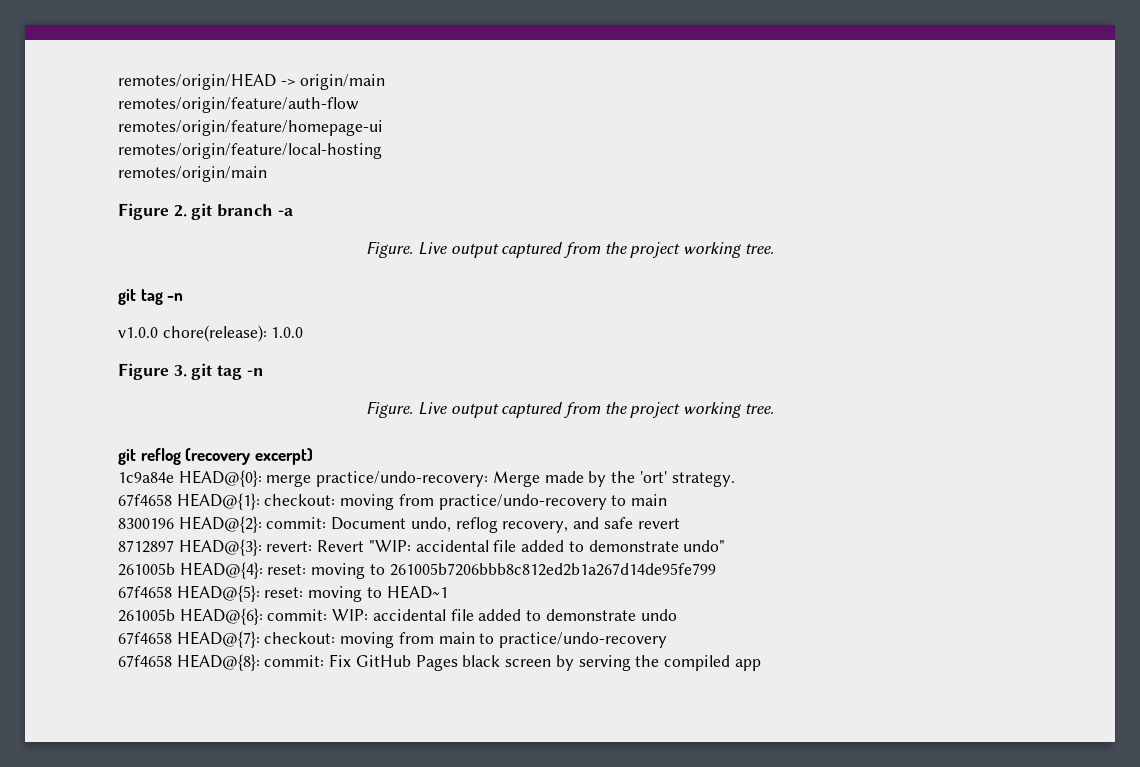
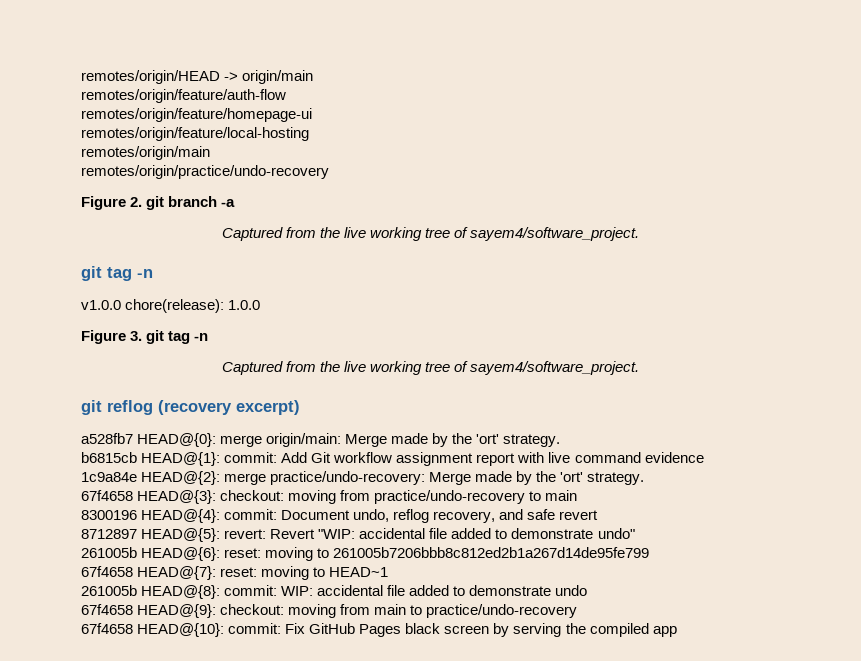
+ remotes/origin/practice/undo-recovery
  Figure 2. git branch -a
- Figure. Live output captured from the project working tree.
+ Captured from the live working tree of sayem4/software_project.
  Figure 3. git tag -n
- Figure. Live output captured from the project working tree.
+ Captured from the live working tree of sayem4/software_project.
  git reflog (recovery excerpt)
+ a528fb7 HEAD@{0}: merge origin/main: Merge made by the 'ort' strategy.
+ b6815cb HEAD@{1}: commit: Add Git workflow assignment report with live command evidence
- 1c9a84e HEAD@{0}: merge practice/undo-recovery: Merge made by the 'ort' strategy.
+ 1c9a84e HEAD@{2}: merge practice/undo-recovery: Merge made by the 'ort' strategy.
- 67f4658 HEAD@{1}: checkout: moving from practice/undo-recovery to main
+ 67f4658 HEAD@{3}: checkout: moving from practice/undo-recovery to main
- 8300196 HEAD@{2}: commit: Document undo, reflog recovery, and safe revert
+ 8300196 HEAD@{4}: commit: Document undo, reflog recovery, and safe revert
- 8712897 HEAD@{3}: revert: Revert "WIP: accidental file added to demonstrate undo"
+ 8712897 HEAD@{5}: revert: Revert "WIP: accidental file added to demonstrate undo"
- 261005b HEAD@{4}: reset: moving to 261005b7206bbb8c812ed2b1a267d14de95fe799
+ 261005b HEAD@{6}: reset: moving to 261005b7206bbb8c812ed2b1a267d14de95fe799
- 67f4658 HEAD@{5}: reset: moving to HEAD~1
+ 67f4658 HEAD@{7}: reset: moving to HEAD~1
- 261005b HEAD@{6}: commit: WIP: accidental file added to demonstrate undo
+ 261005b HEAD@{8}: commit: WIP: accidental file added to demonstrate undo
- 67f4658 HEAD@{7}: checkout: moving from main to practice/undo-recovery
+ 67f4658 HEAD@{9}: checkout: moving from main to practice/undo-recovery
- 67f4658 HEAD@{8}: commit: Fix GitHub Pages black screen by serving the compiled app
+ 67f4658 HEAD@{10}: commit: Fix GitHub Pages black screen by serving the compiled app

